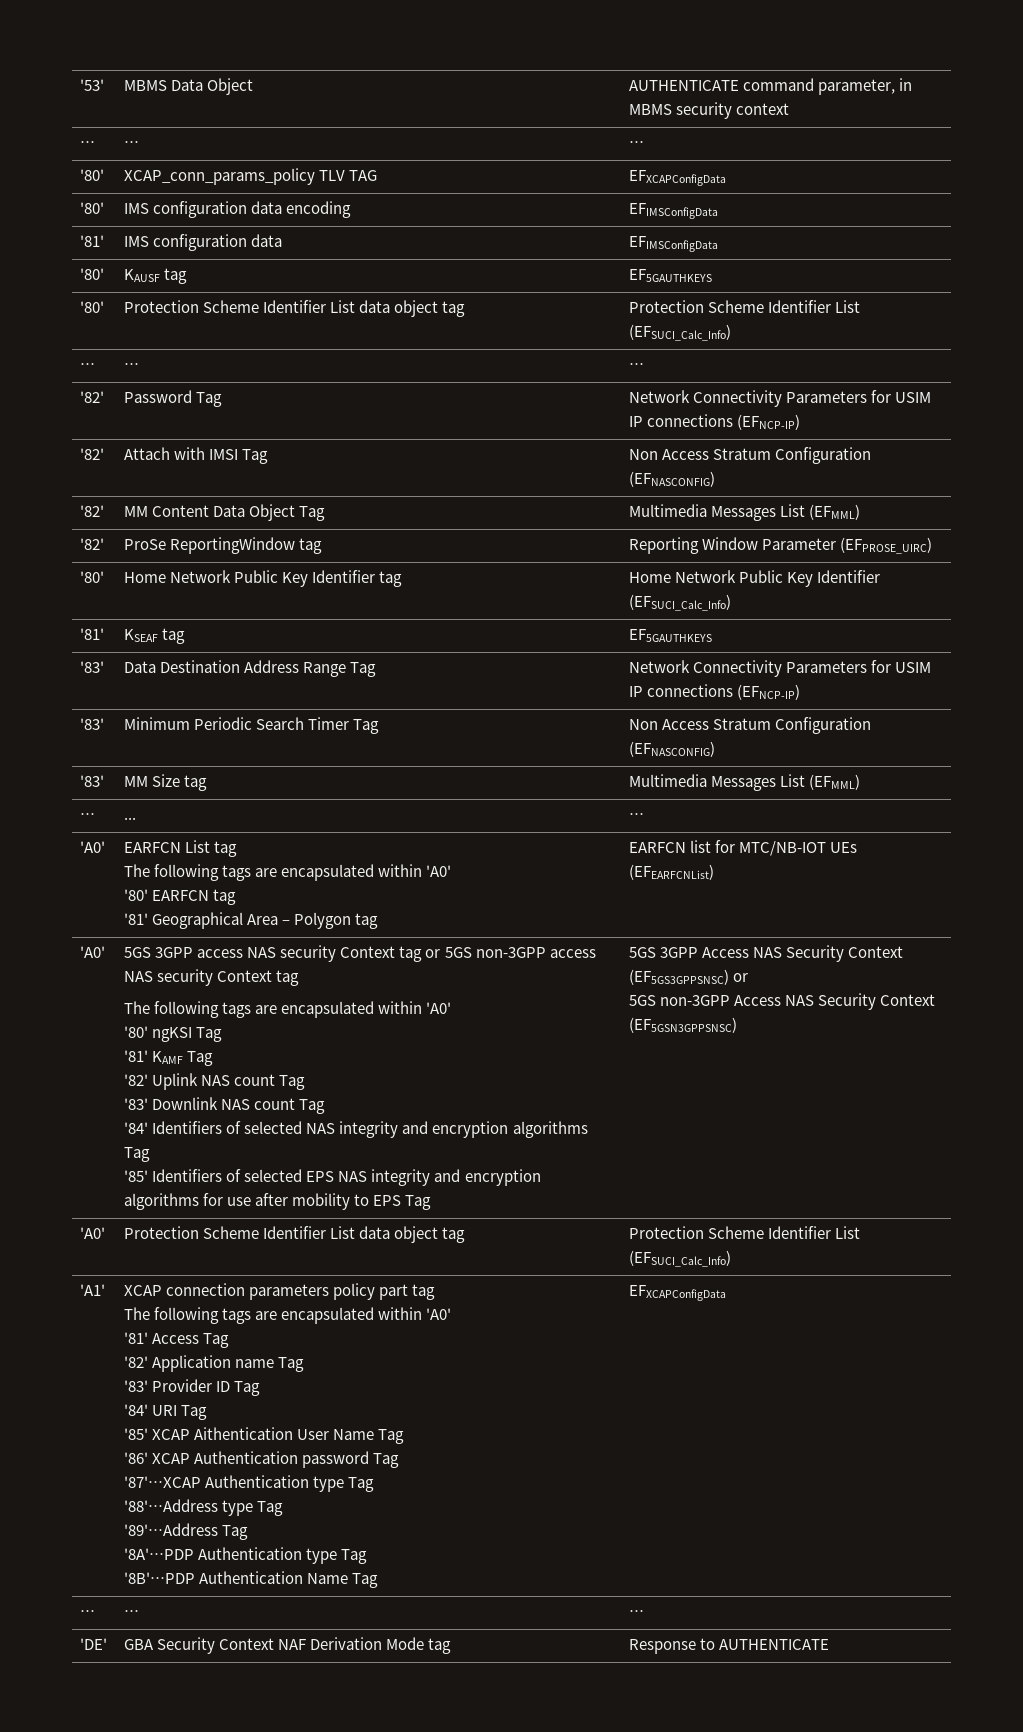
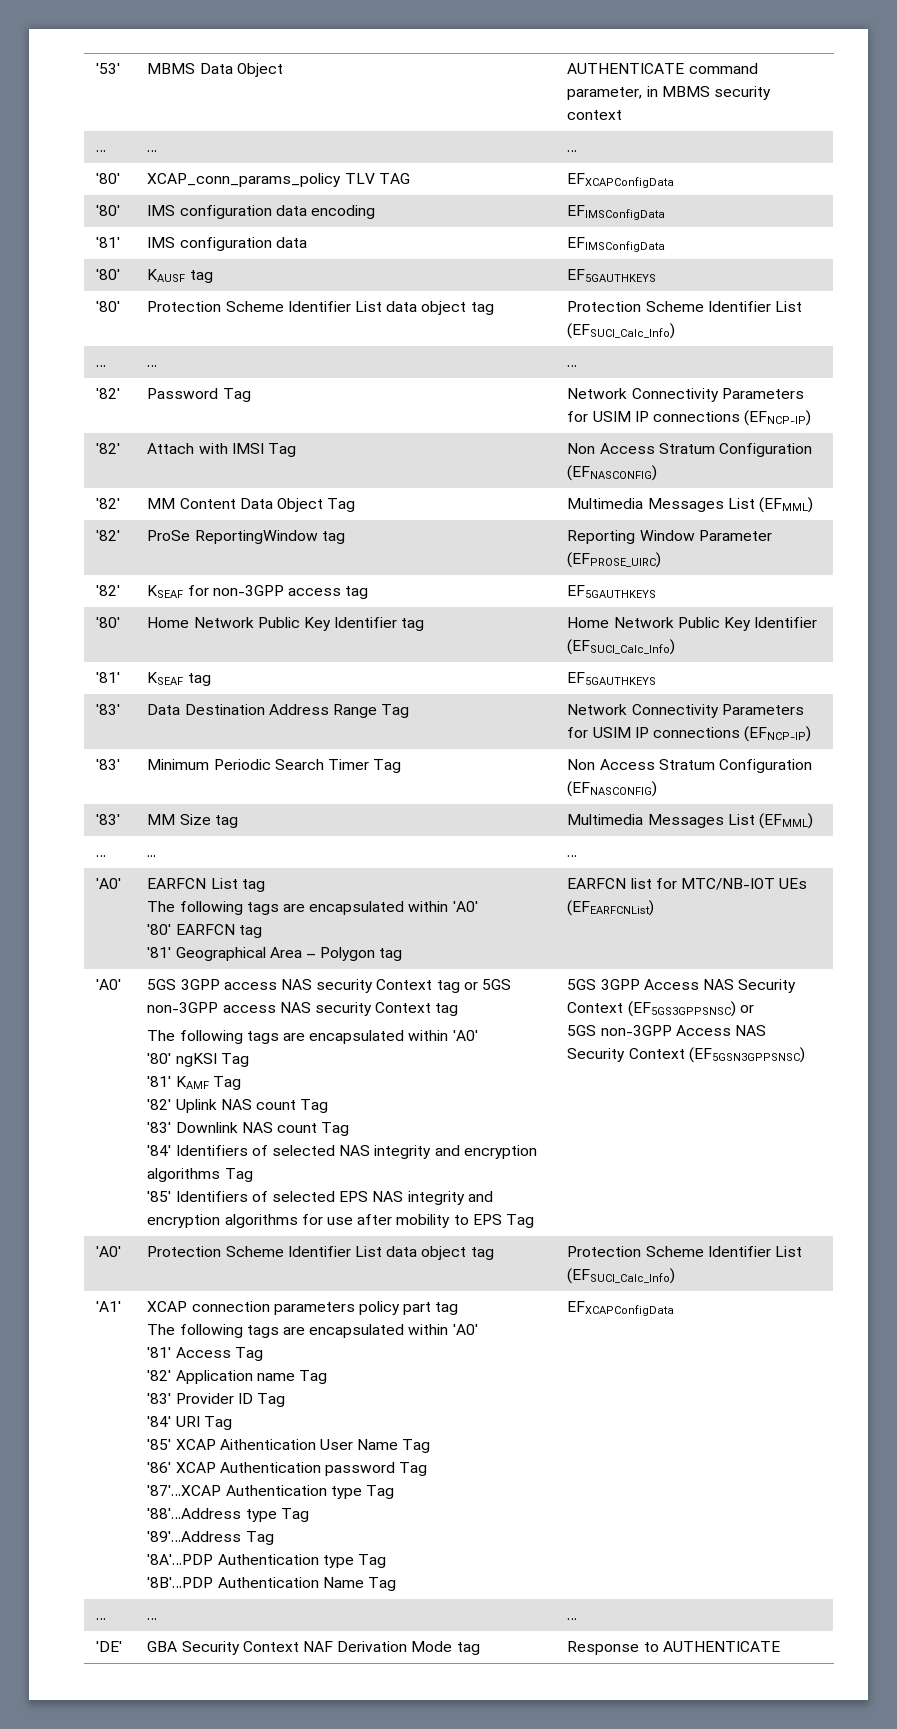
+ '82' | KSEAF for non-3GPP access tag | EF5GAUTHKEYS

